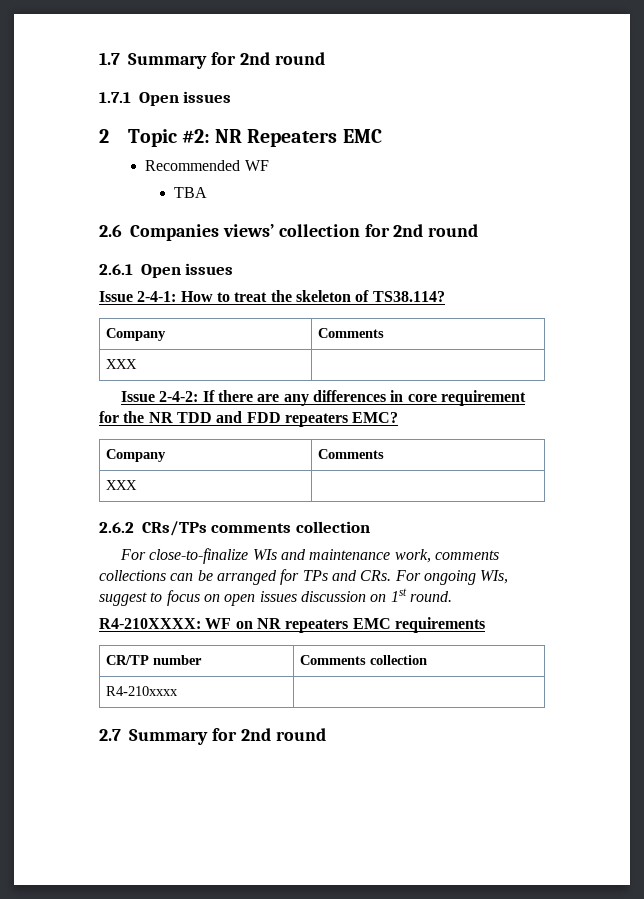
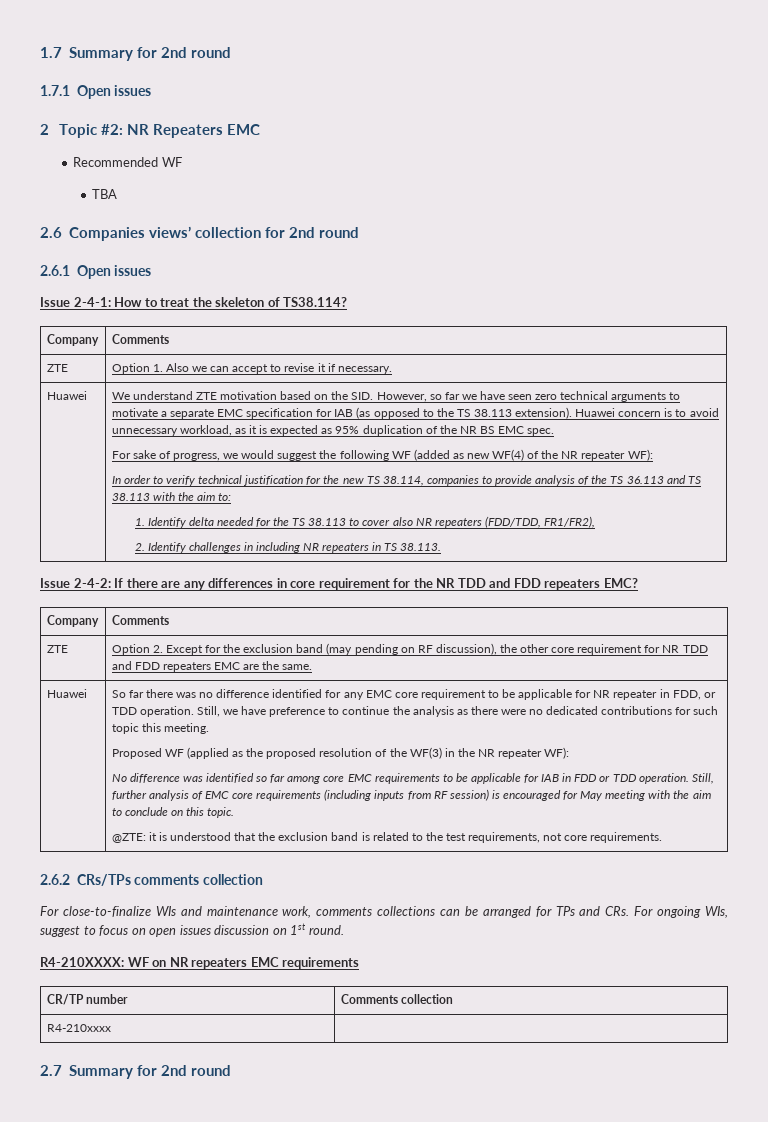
  Issue 2-4-1: How to treat the skeleton of TS38.114?
  Company | Comments
- XXX |
+ ZTE | Option 1. Also we can accept to revise it if necessary.
+ Huawei | We understand ZTE motivation based on the SID. However, so far we have seen zero technical arguments to motivate a separate EMC specification for IAB (as opposed to the TS 38.113 extension). Huawei concern is to avoid unnecessary workload, as it is expected as 95% duplication of the NR BS EMC spec.
+ For sake of progress, we would suggest the following WF (added as new WF(4) of the NR repeater WF):
+ In order to verify technical justification for the new TS 38.114, companies to provide analysis of the TS 36.113 and TS 38.113 with the aim to:
+ 1. Identify delta needed for the TS 38.113 to cover also NR repeaters (FDD/TDD, FR1/FR2),
+ 2. Identify challenges in including NR repeaters in TS 38.113.
  Issue 2-4-2: If there are any differences in core requirement for the NR TDD and FDD repeaters EMC?
  Company | Comments
- XXX |
+ ZTE | Option 2. Except for the exclusion band (may pending on RF discussion), the other core requirement for NR TDD and FDD repeaters EMC are the same.
+ Huawei | So far there was no difference identified for any EMC core requirement to be applicable for NR repeater in FDD, or TDD operation. Still, we have preference to continue the analysis as there were no dedicated contributions for such topic this meeting.
+ Proposed WF (applied as the proposed resolution of the WF(3) in the NR repeater WF):
+ No difference was identified so far among core EMC requirements to be applicable for IAB in FDD or TDD operation. Still, further analysis of EMC core requirements (including inputs from RF session) is encouraged for May meeting with the aim to conclude on this topic.
+ @ZTE: it is understood that the exclusion band is related to the test requirements, not core requirements.

